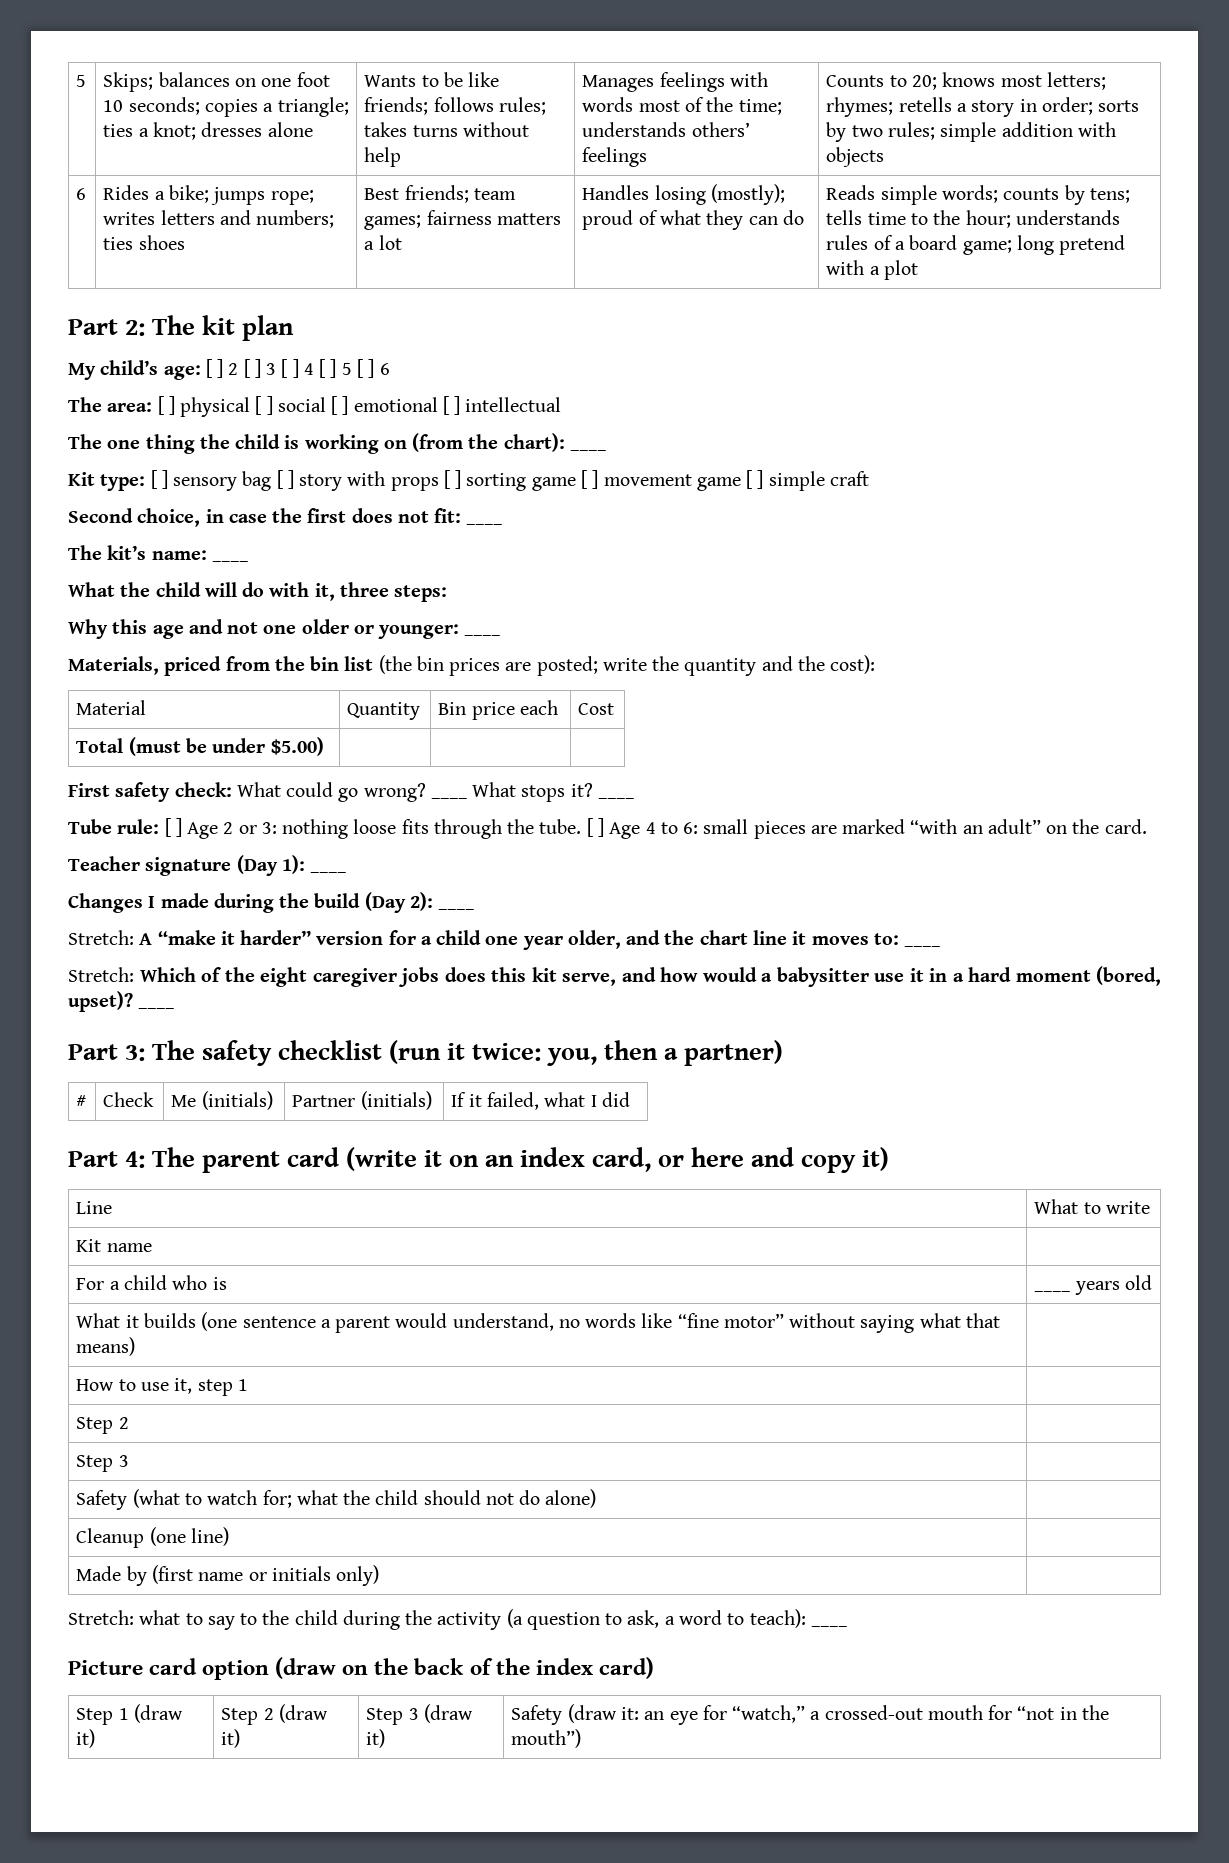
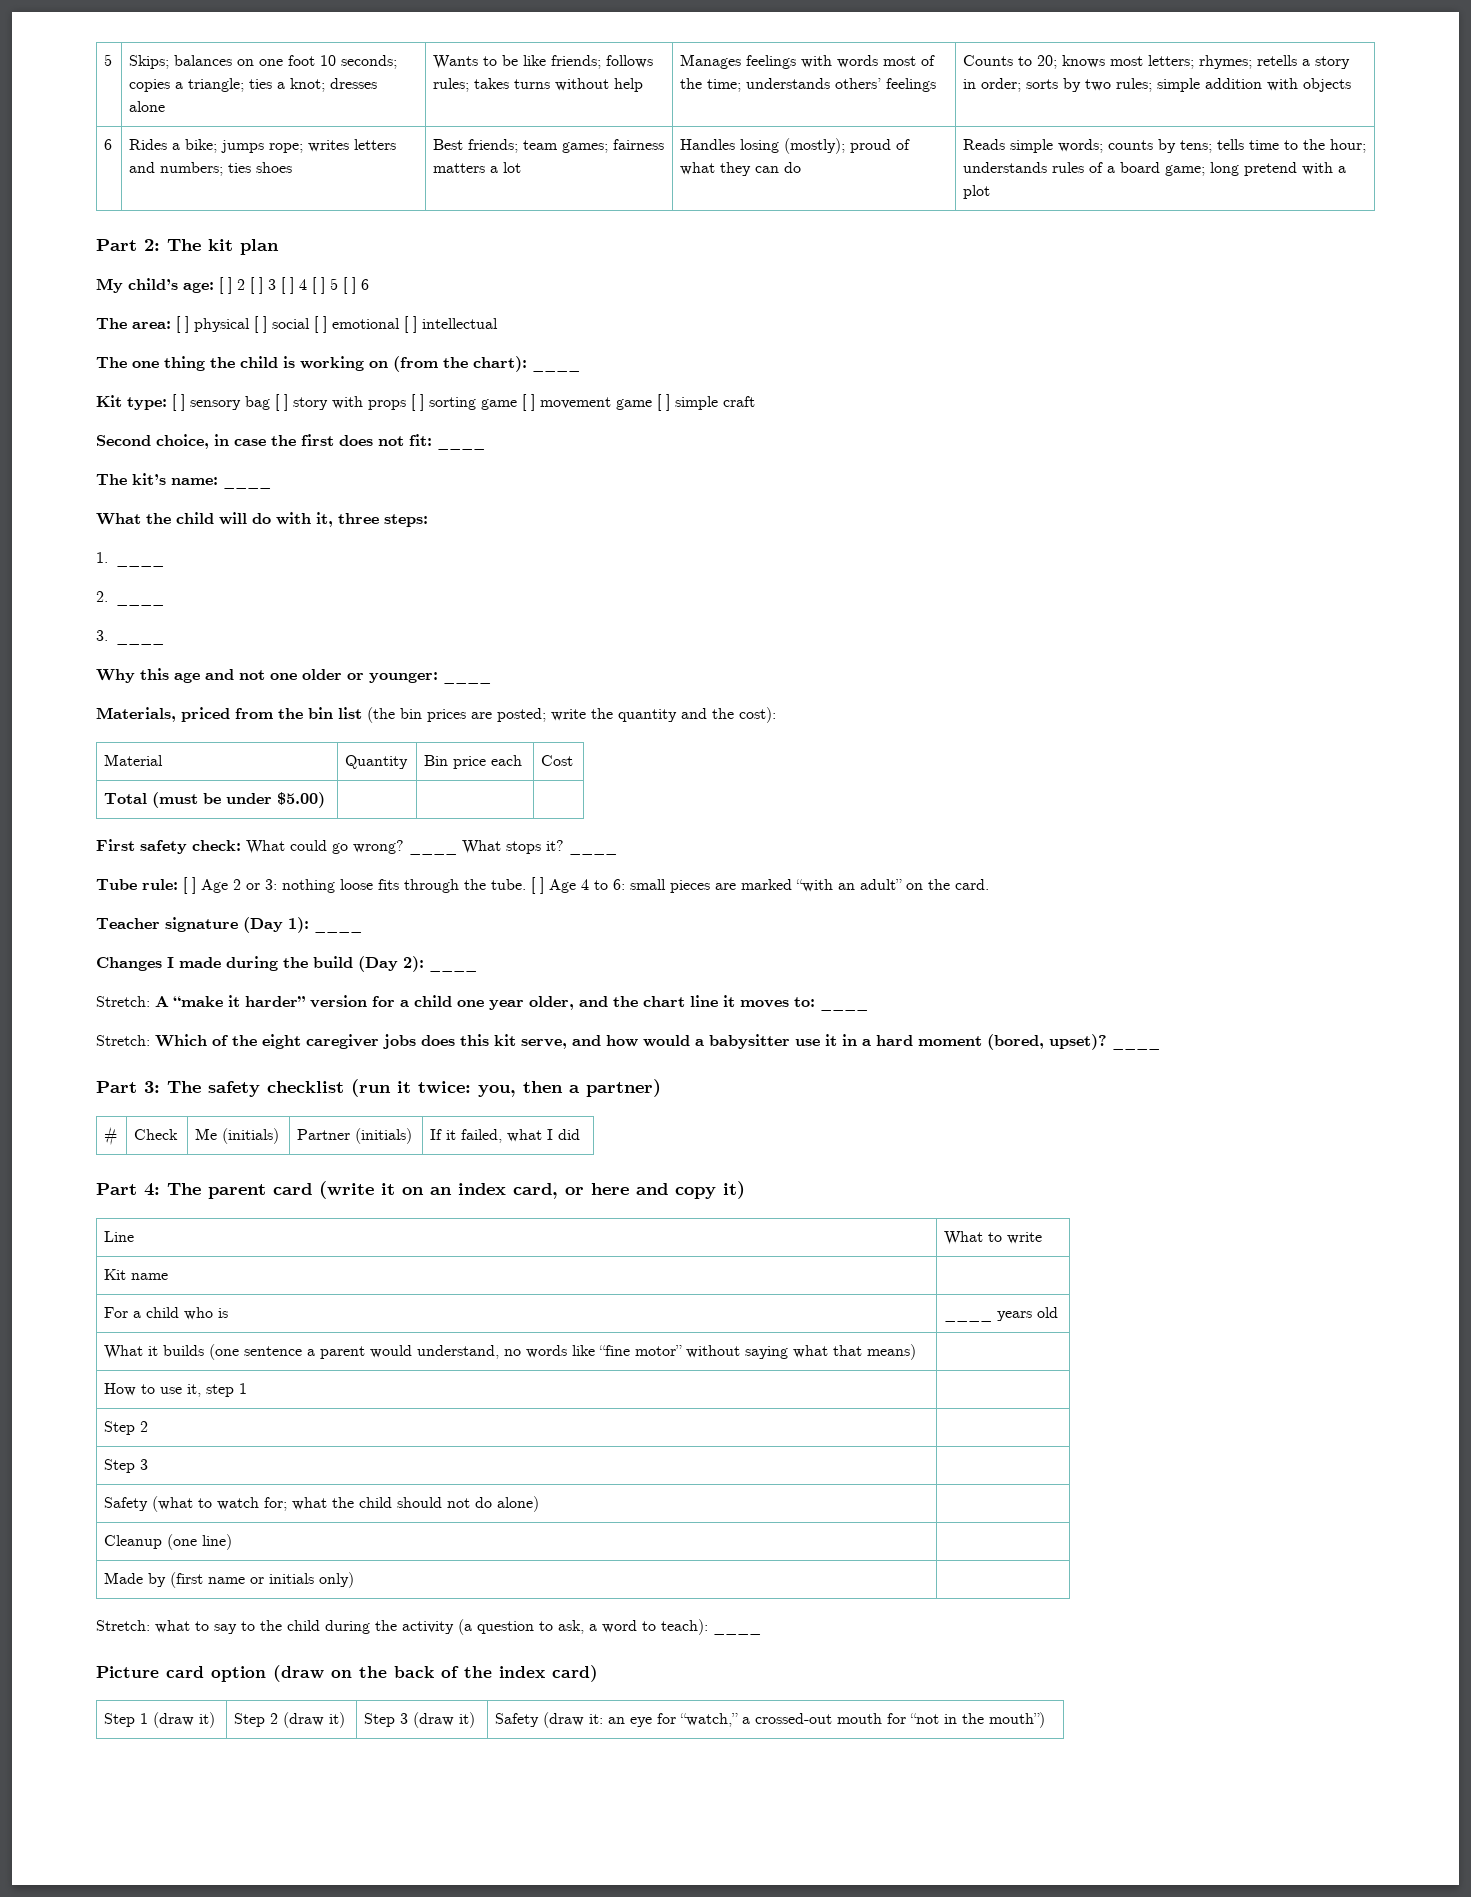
+ 1. ____
+ 2. ____
+ 3. ____

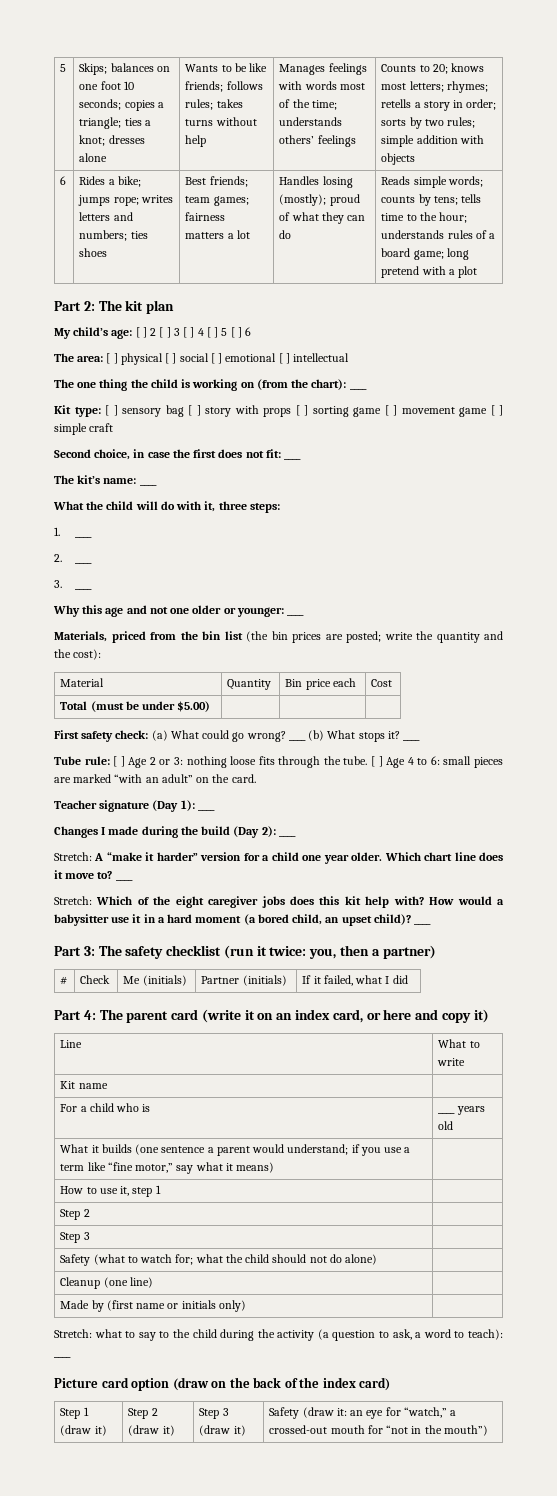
- First safety check: What could go wrong?
+ First safety check: (a) What could go wrong?
- ____ What stops it?
+ ____ (b) What stops it?
- Stretch: A “make it harder” version for a child one year older, and the chart line it moves to: ____
+ Stretch: A “make it harder” version for a child one year older. Which chart line does it move to? ____
- Stretch: Which of the eight caregiver jobs does this kit serve, and how would a babysitter use it in a hard moment (bored, upset)?
+ Stretch: Which of the eight caregiver jobs does this kit help with? How would a babysitter use it in a hard moment (a bored child, an upset child)?
- What it builds (one sentence a parent would understand, no words like “fine motor” without saying what that means) |
+ What it builds (one sentence a parent would understand; if you use a term like “fine motor,” say what it means) |

